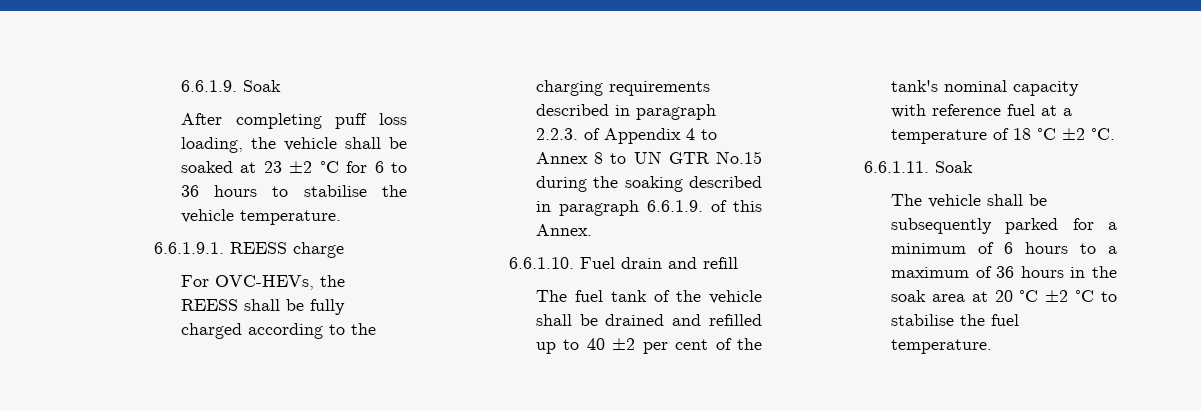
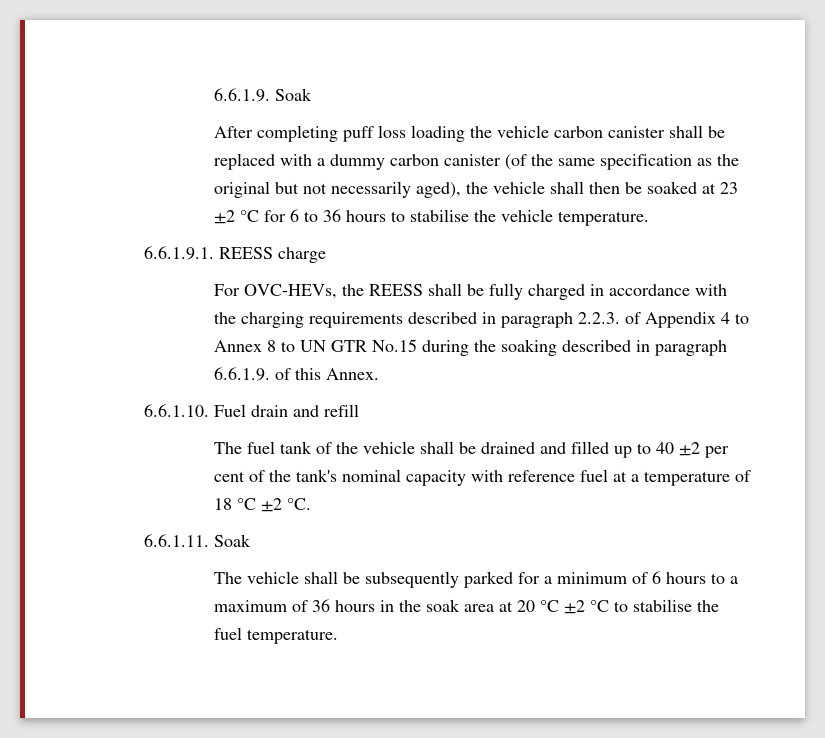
- After completing puff loss loading, the vehicle shall be soaked at 23 ±2 °C for 6 to 36 hours to stabilise the vehicle temperature.
+ After completing puff loss loading the vehicle carbon canister shall be replaced with a dummy carbon canister (of the same specification as the original but not necessarily aged), the vehicle shall then be soaked at 23 ±2 °C for 6 to 36 hours to stabilise the vehicle temperature.
- For OVC-HEVs, the REESS shall be fully charged according to the charging requirements described in paragraph 2.2.3. of Appendix 4 to Annex 8 to UN GTR No.15 during the soaking described in paragraph 6.6.1.9. of this Annex.
+ For OVC-HEVs, the REESS shall be fully charged in accordance with the charging requirements described in paragraph 2.2.3. of Appendix 4 to Annex 8 to UN GTR No.15 during the soaking described in paragraph 6.6.1.9. of this Annex.
- The fuel tank of the vehicle shall be drained and refilled up to 40 ±2 per cent of the tank's nominal capacity with reference fuel at a temperature of 18 °C ±2 °C.
+ The fuel tank of the vehicle shall be drained and filled up to 40 ±2 per cent of the tank's nominal capacity with reference fuel at a temperature of 18 °C ±2 °C.

